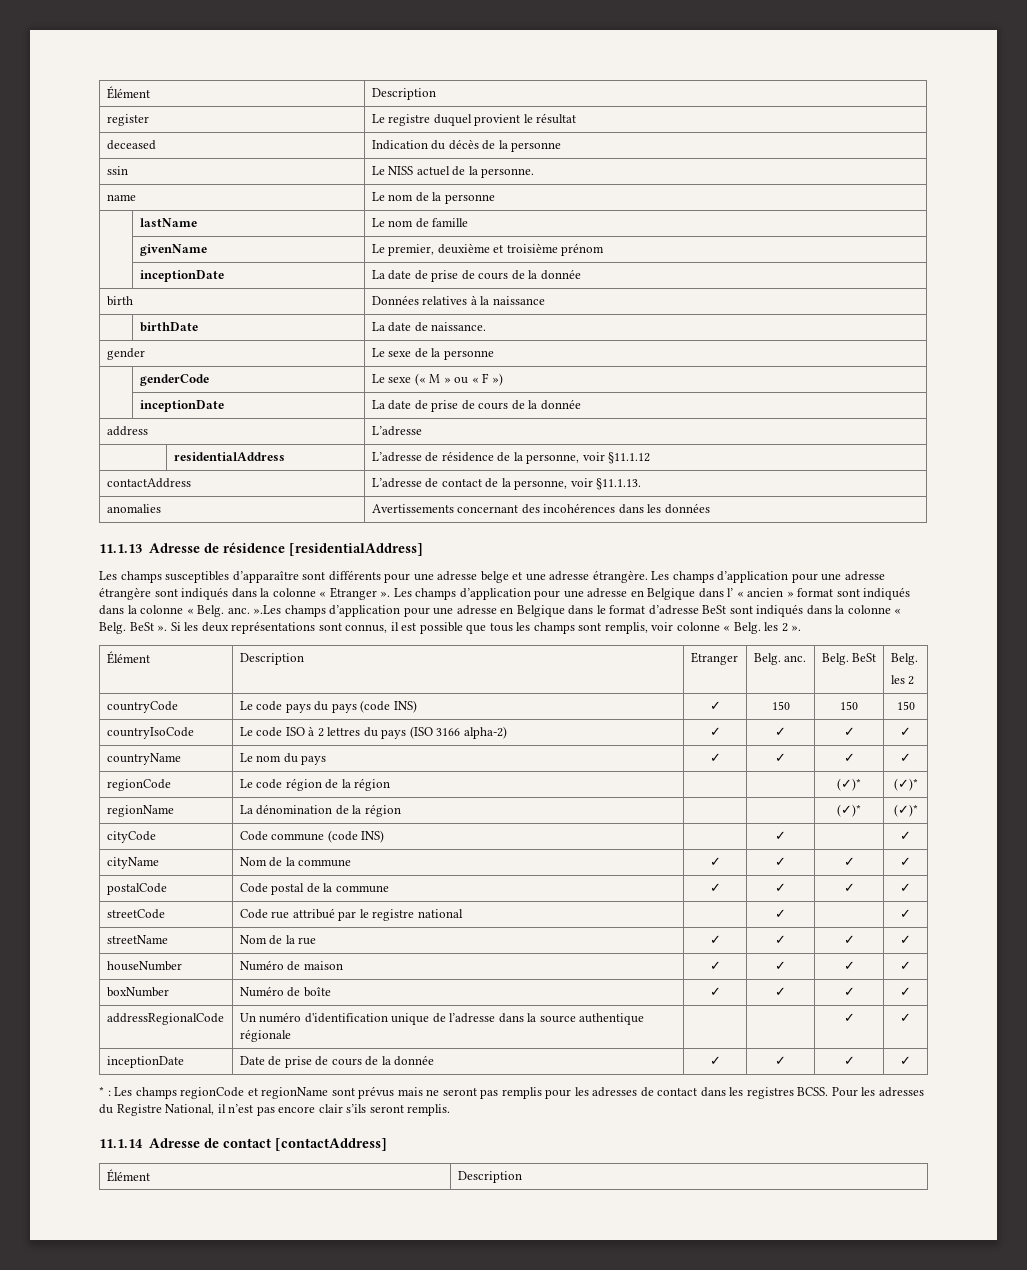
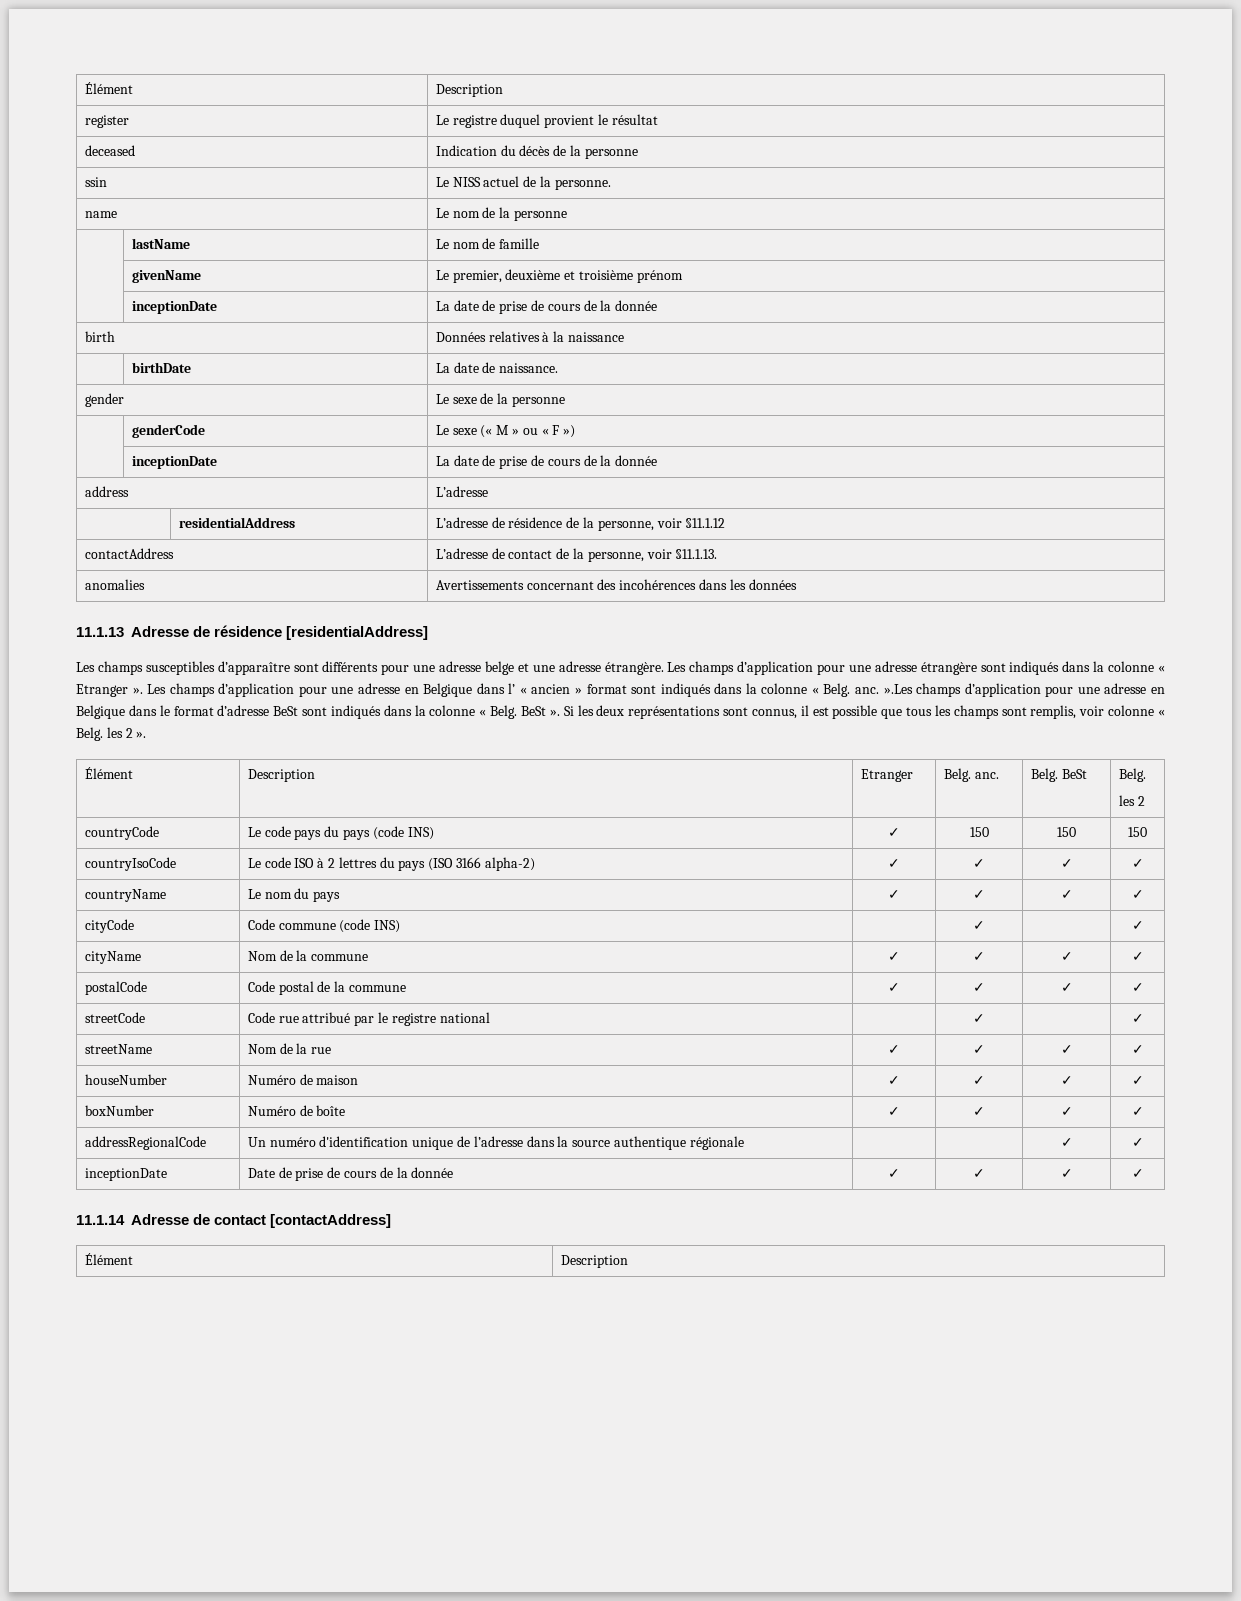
- regionCode | Le code région de la région | | | (✓)* | (✓)*
- regionName | La dénomination de la région | | | (✓)* | (✓)*
- * : Les champs regionCode et regionName sont prévus mais ne seront pas remplis pour les adresses de contact dans les registres BCSS. Pour les adresses du Registre National, il n’est pas encore clair s’ils seront remplis.

